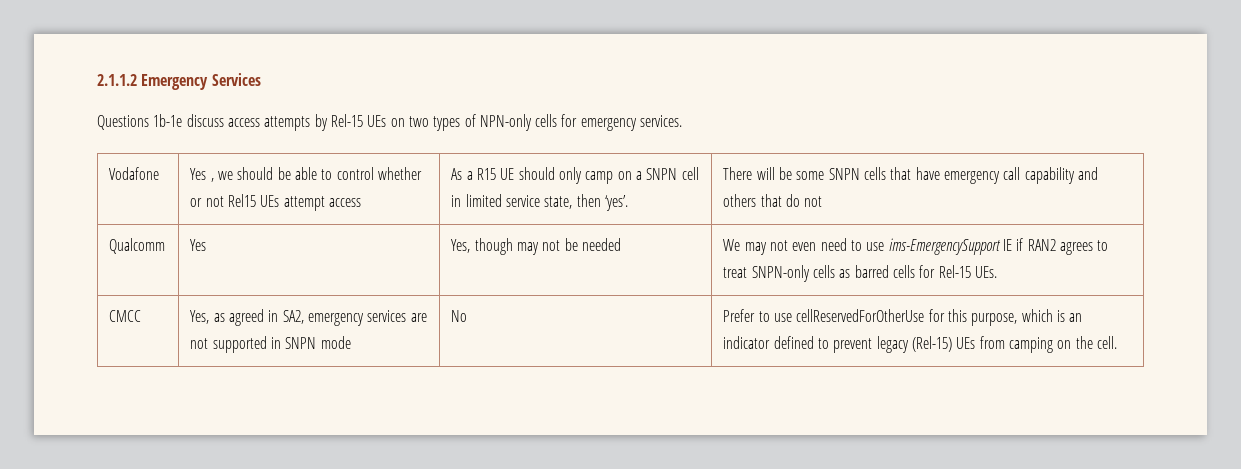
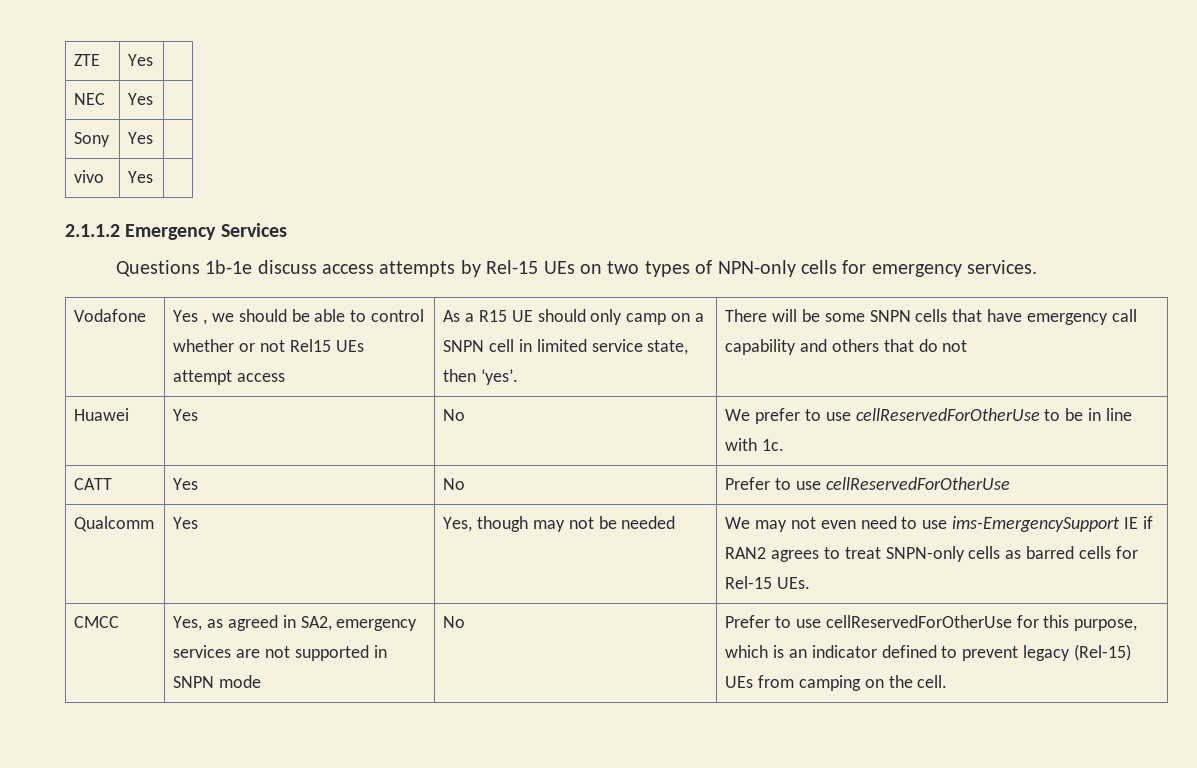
+ ZTE | Yes |
+ NEC | Yes |
+ Sony | Yes |
+ vivo | Yes |
+ Huawei | Yes | No | We prefer to use cellReservedForOtherUse to be in line with 1c.
+ CATT | Yes | No | Prefer to use cellReservedForOtherUse

